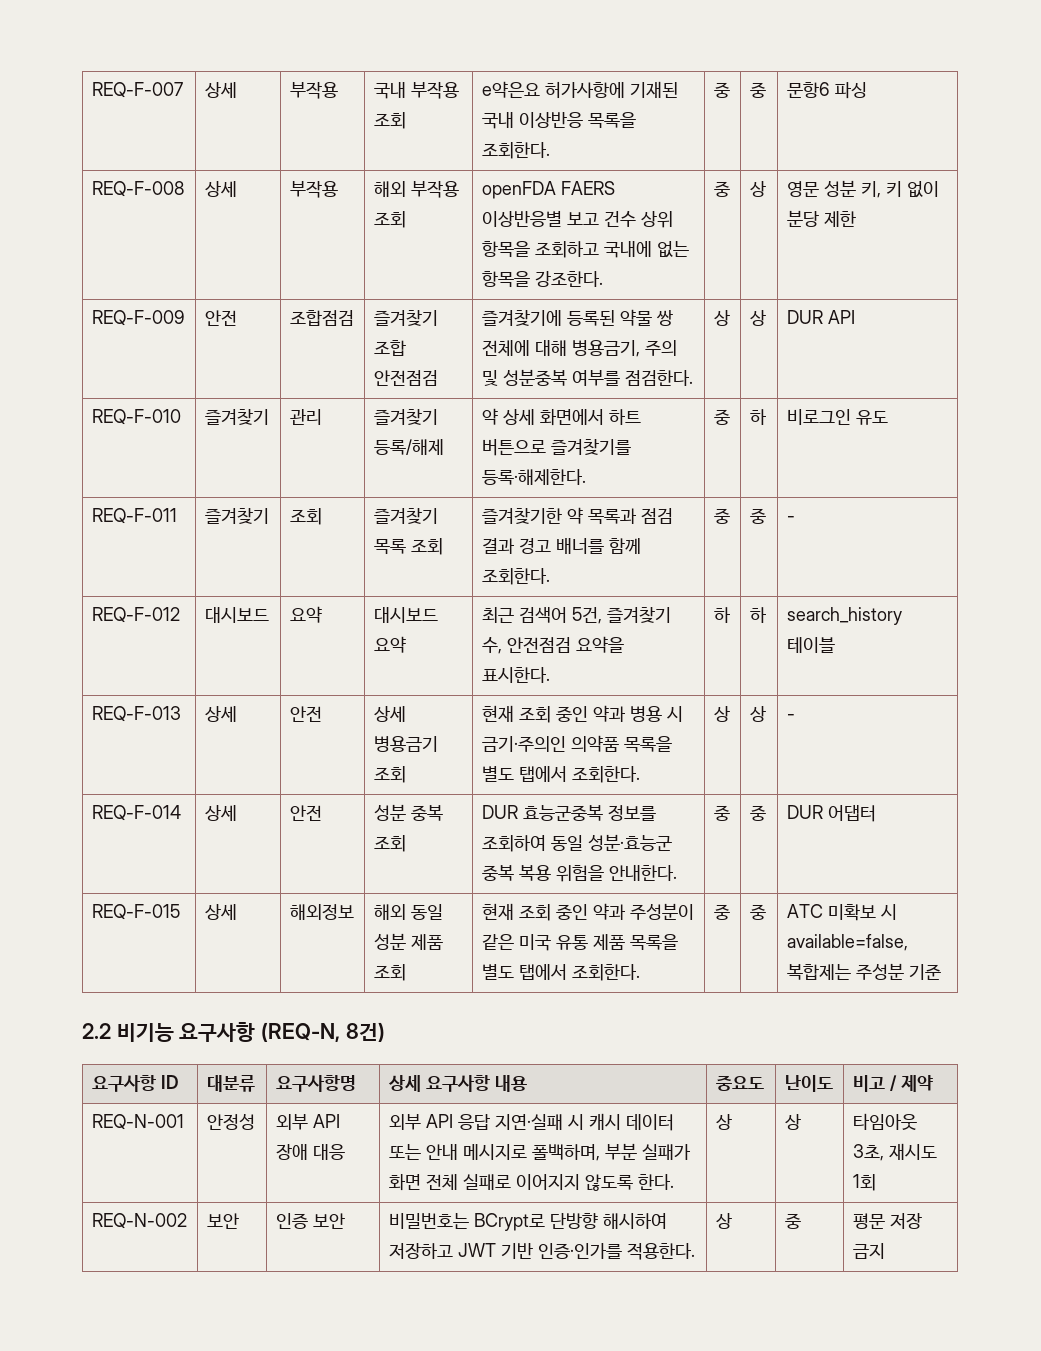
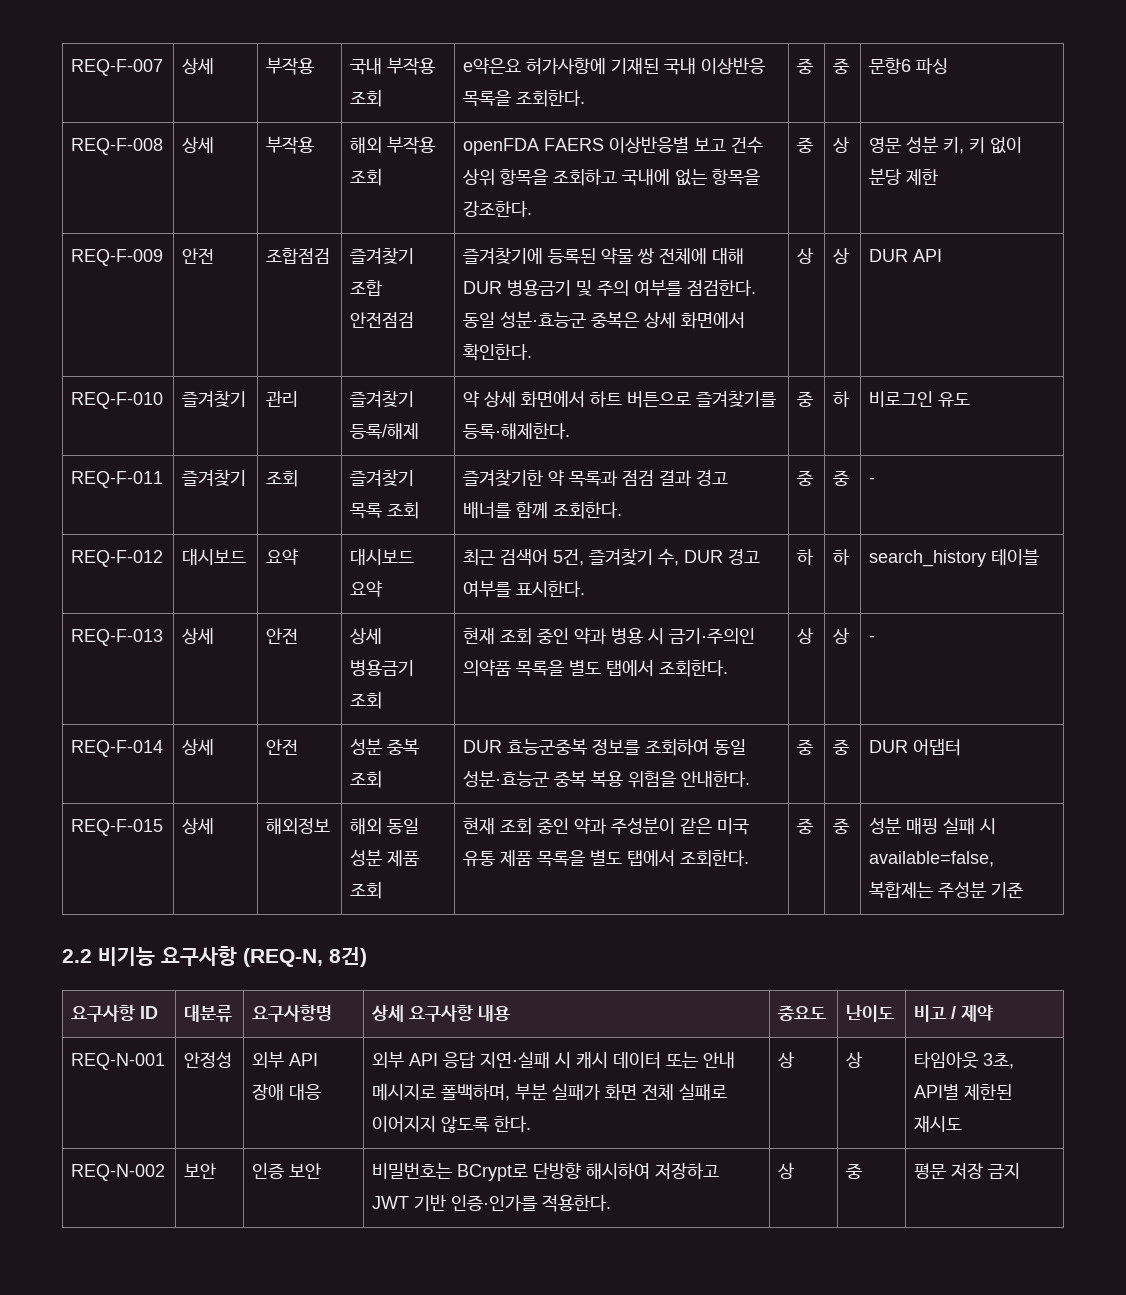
- REQ-F-009 | 안전 | 조합점검 | 즐겨찾기 조합 안전점검 | 즐겨찾기에 등록된 약물 쌍 전체에 대해 병용금기, 주의 및 성분중복 여부를 점검한다. | 상 | 상 | DUR API
+ REQ-F-009 | 안전 | 조합점검 | 즐겨찾기 조합 안전점검 | 즐겨찾기에 등록된 약물 쌍 전체에 대해 DUR 병용금기 및 주의 여부를 점검한다. 동일 성분·효능군 중복은 상세 화면에서 확인한다. | 상 | 상 | DUR API
- REQ-F-012 | 대시보드 | 요약 | 대시보드 요약 | 최근 검색어 5건, 즐겨찾기 수, 안전점검 요약을 표시한다. | 하 | 하 | search_history 테이블
+ REQ-F-012 | 대시보드 | 요약 | 대시보드 요약 | 최근 검색어 5건, 즐겨찾기 수, DUR 경고 여부를 표시한다. | 하 | 하 | search_history 테이블
- REQ-F-015 | 상세 | 해외정보 | 해외 동일 성분 제품 조회 | 현재 조회 중인 약과 주성분이 같은 미국 유통 제품 목록을 별도 탭에서 조회한다. | 중 | 중 | ATC 미확보 시 available=false, 복합제는 주성분 기준
+ REQ-F-015 | 상세 | 해외정보 | 해외 동일 성분 제품 조회 | 현재 조회 중인 약과 주성분이 같은 미국 유통 제품 목록을 별도 탭에서 조회한다. | 중 | 중 | 성분 매핑 실패 시 available=false, 복합제는 주성분 기준
- REQ-N-001 | 안정성 | 외부 API 장애 대응 | 외부 API 응답 지연·실패 시 캐시 데이터 또는 안내 메시지로 폴백하며, 부분 실패가 화면 전체 실패로 이어지지 않도록 한다. | 상 | 상 | 타임아웃 3초, 재시도 1회
+ REQ-N-001 | 안정성 | 외부 API 장애 대응 | 외부 API 응답 지연·실패 시 캐시 데이터 또는 안내 메시지로 폴백하며, 부분 실패가 화면 전체 실패로 이어지지 않도록 한다. | 상 | 상 | 타임아웃 3초, API별 제한된 재시도

